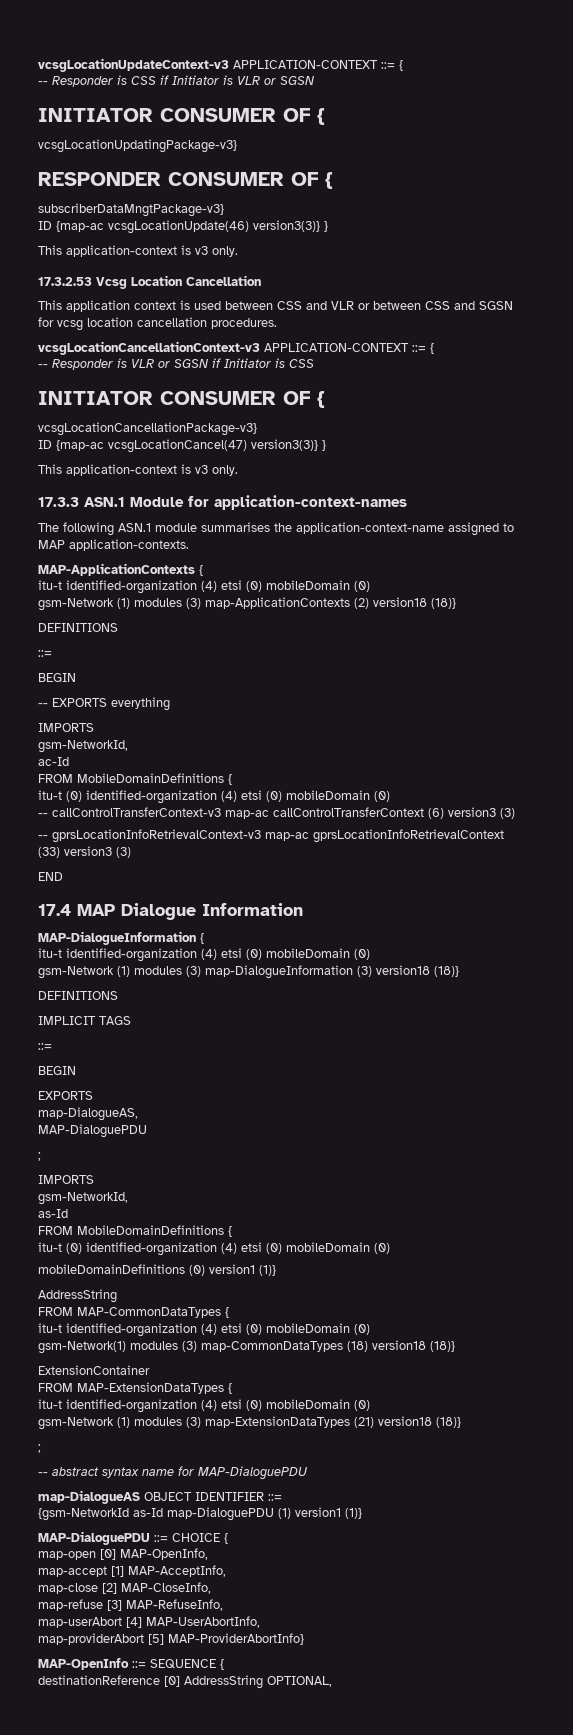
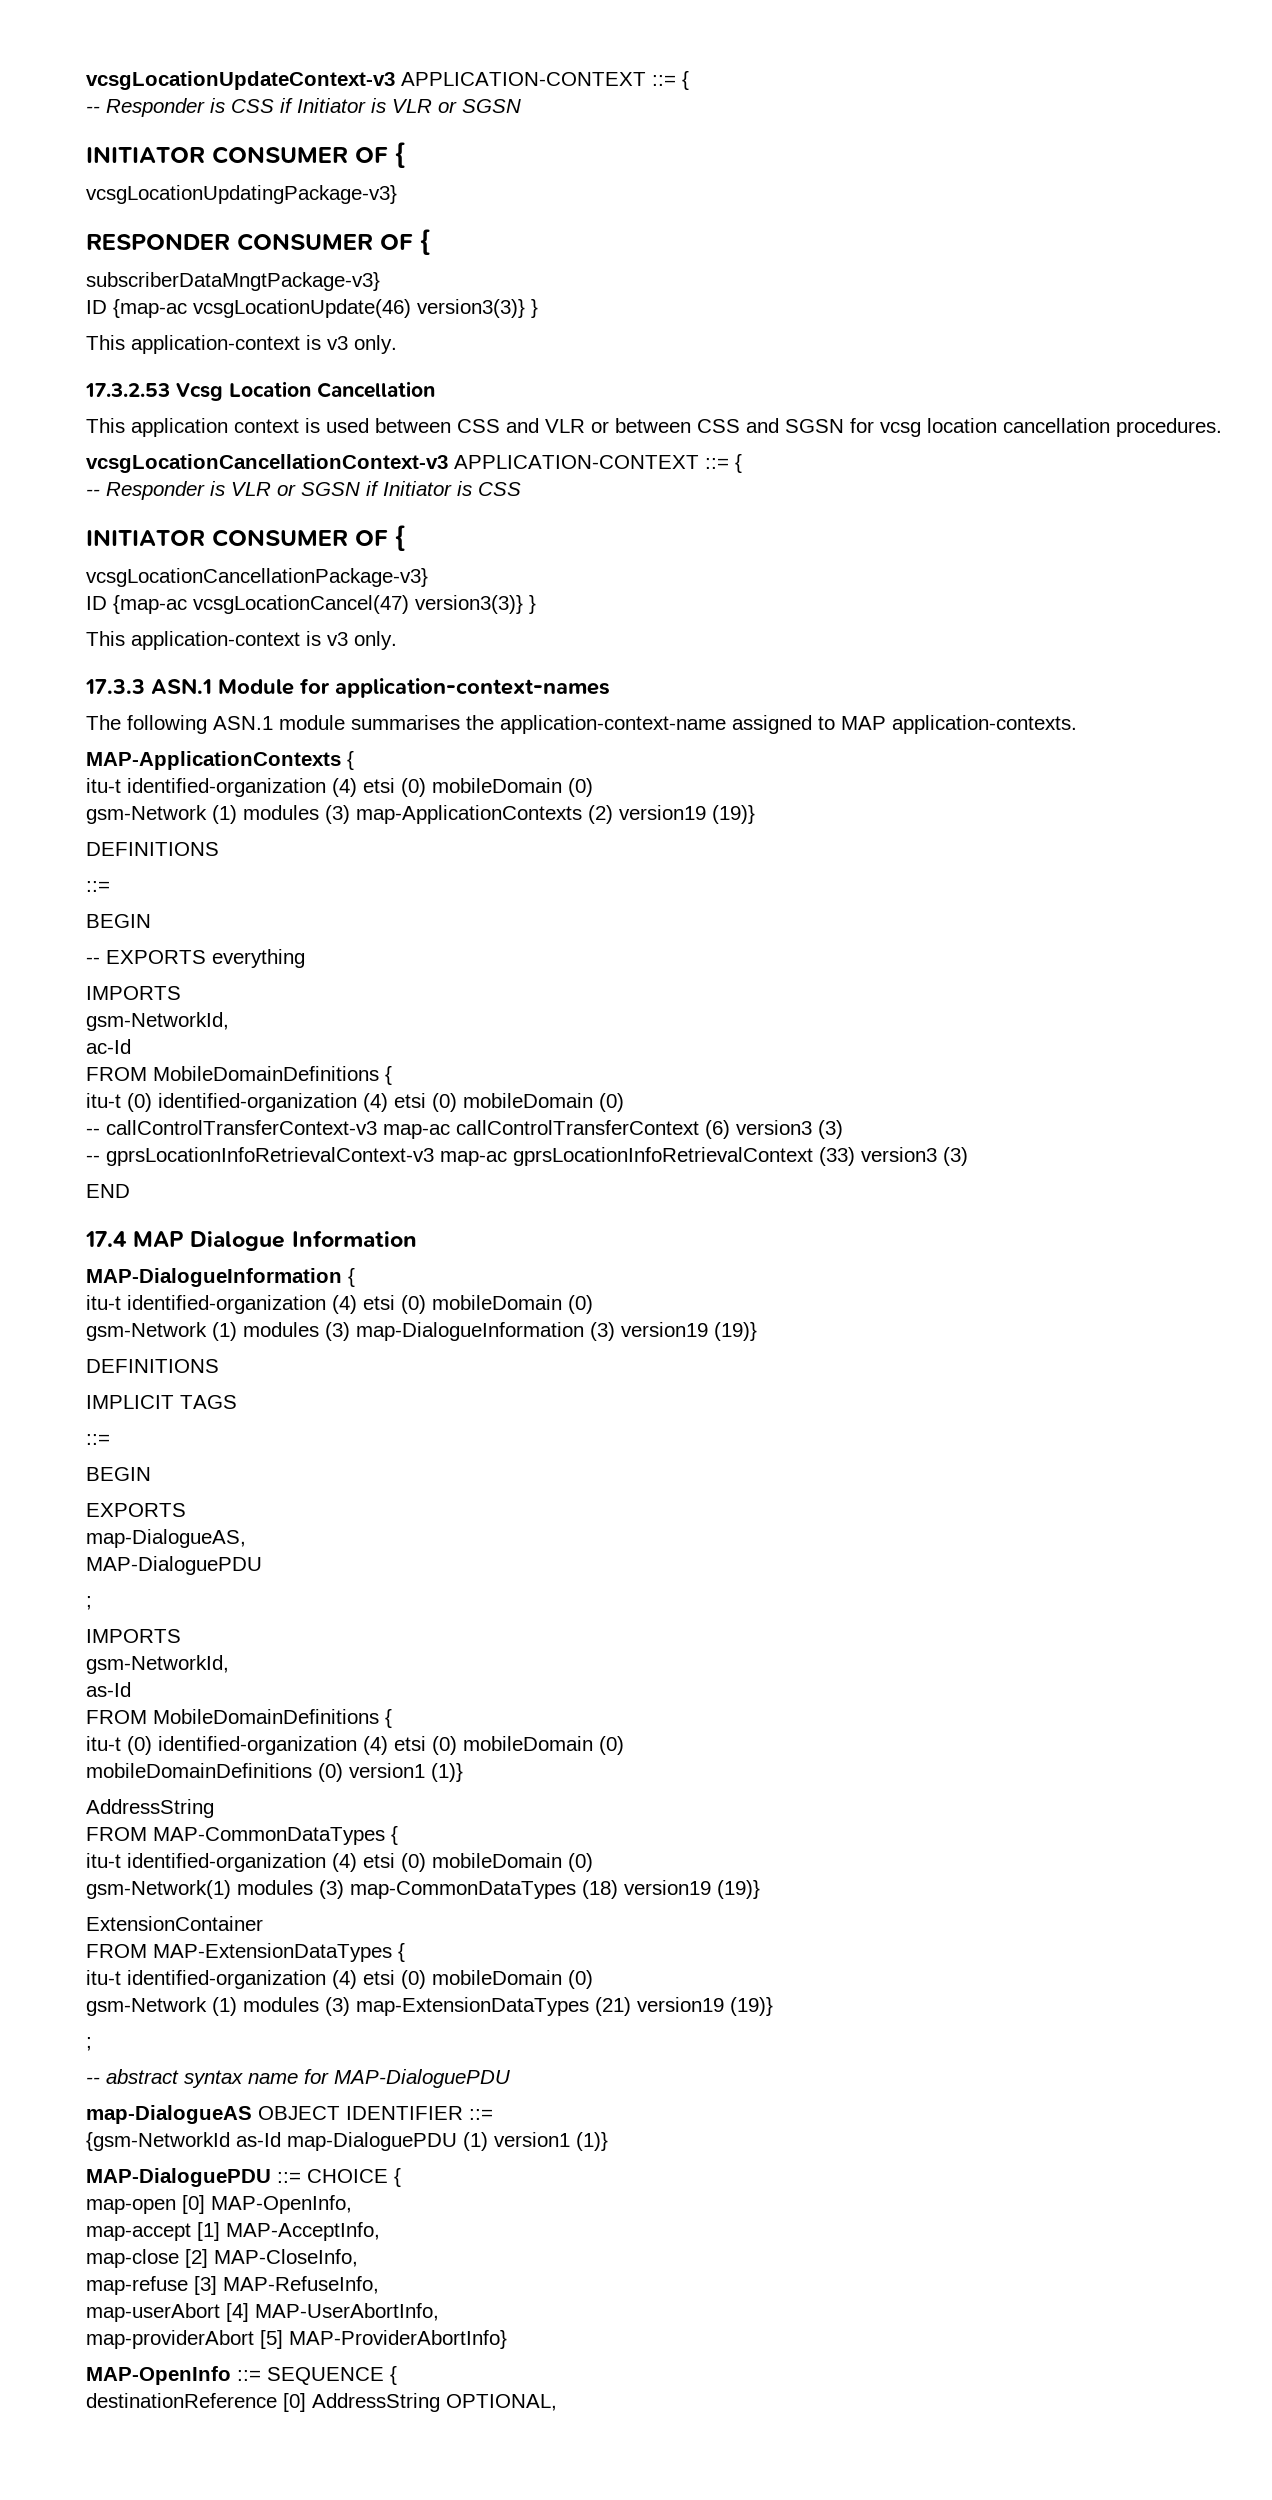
- gsm-Network (1) modules (3) map-ApplicationContexts (2) version18 (18)}
+ gsm-Network (1) modules (3) map-ApplicationContexts (2) version19 (19)}
- gsm-Network (1) modules (3) map-DialogueInformation (3) version18 (18)}
+ gsm-Network (1) modules (3) map-DialogueInformation (3) version19 (19)}
- gsm-Network(1) modules (3) map-CommonDataTypes (18) version18 (18)}
+ gsm-Network(1) modules (3) map-CommonDataTypes (18) version19 (19)}
- gsm-Network (1) modules (3) map-ExtensionDataTypes (21) version18 (18)}
+ gsm-Network (1) modules (3) map-ExtensionDataTypes (21) version19 (19)}

